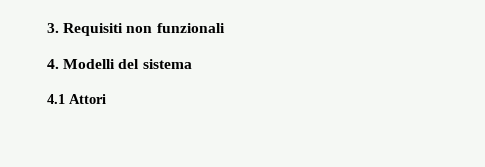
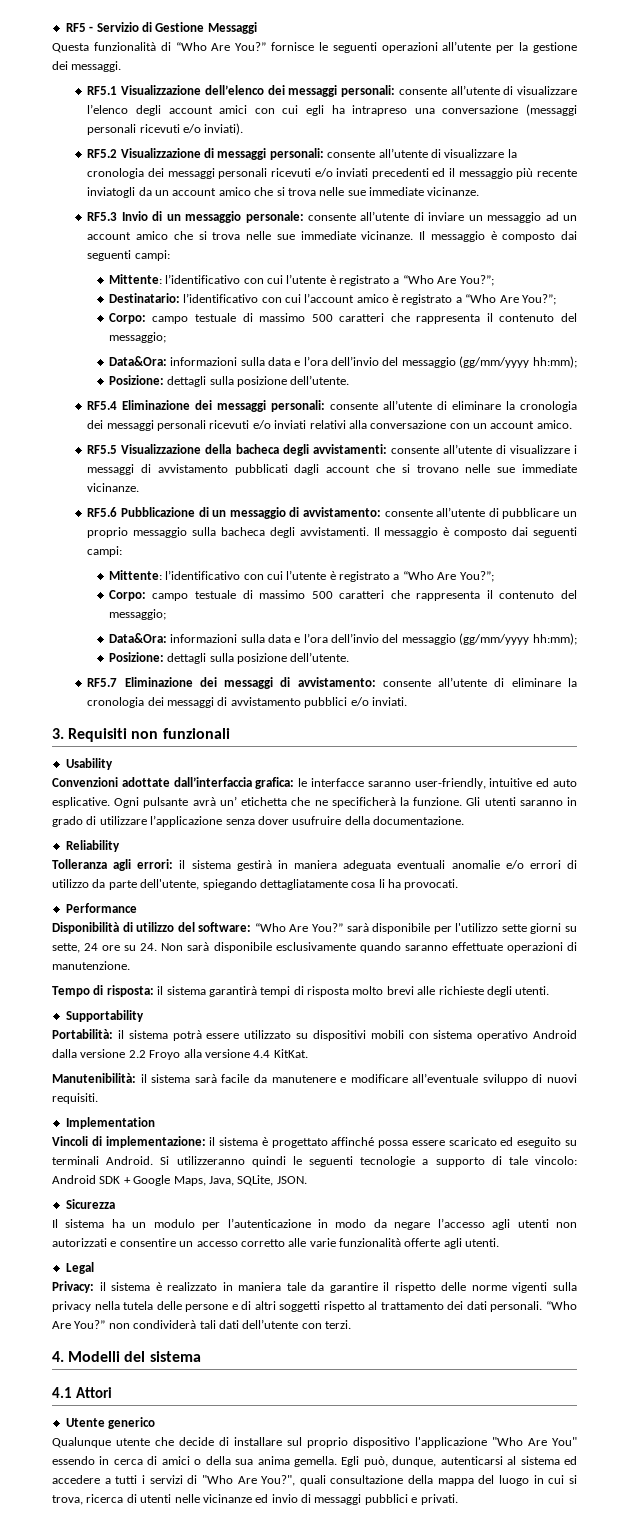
+ RF5 - Servizio di Gestione Messaggi
+ Questa funzionalità di “Who Are You?” fornisce le seguenti operazioni all’utente per la gestione dei messaggi.
+ RF5.1 Visualizzazione dell’elenco dei messaggi personali: consente all’utente di visualizzare l’elenco degli account amici con cui egli ha intrapreso una conversazione (messaggi personali ricevuti e/o inviati).
+ RF5.2 Visualizzazione di messaggi personali: consente all’utente di visualizzare la cronologia dei messaggi personali ricevuti e/o inviati precedenti ed il messaggio più recente inviatogli da un account amico che si trova nelle sue immediate vicinanze.
+ RF5.3 Invio di un messaggio personale: consente all’utente di inviare un messaggio ad un account amico che si trova nelle sue immediate vicinanze. Il messaggio è composto dai seguenti campi:
+ Mittente: l’identificativo con cui l’utente è registrato a “Who Are You?”;
+ Destinatario: l’identificativo con cui l’account amico è registrato a “Who Are You?”;
+ Corpo: campo testuale di massimo 500 caratteri che rappresenta il contenuto del messaggio;
+ Data&Ora: informazioni sulla data e l’ora dell’invio del messaggio (gg/mm/yyyy hh:mm);
+ Posizione: dettagli sulla posizione dell’utente.
+ RF5.4 Eliminazione dei messaggi personali: consente all’utente di eliminare la cronologia dei messaggi personali ricevuti e/o inviati relativi alla conversazione con un account amico.
+ RF5.5 Visualizzazione della bacheca degli avvistamenti: consente all’utente di visualizzare i messaggi di avvistamento pubblicati dagli account che si trovano nelle sue immediate vicinanze.
+ RF5.6 Pubblicazione di un messaggio di avvistamento: consente all’utente di pubblicare un proprio messaggio sulla bacheca degli avvistamenti. Il messaggio è composto dai seguenti campi:
+ Mittente: l’identificativo con cui l’utente è registrato a “Who Are You?”;
+ Corpo: campo testuale di massimo 500 caratteri che rappresenta il contenuto del messaggio;
+ Data&Ora: informazioni sulla data e l’ora dell’invio del messaggio (gg/mm/yyyy hh:mm);
+ Posizione: dettagli sulla posizione dell’utente.
+ RF5.7 Eliminazione dei messaggi di avvistamento: consente all’utente di eliminare la cronologia dei messaggi di avvistamento pubblici e/o inviati.
  3. Requisiti non funzionali
+ Usability
+ Convenzioni adottate dall’interfaccia grafica: le interfacce saranno user-friendly, intuitive ed auto esplicative. Ogni pulsante avrà un’ etichetta che ne specificherà la funzione. Gli utenti saranno in grado di utilizzare l’applicazione senza dover usufruire della documentazione.
+ Reliability
+ Tolleranza agli errori: il sistema gestirà in maniera adeguata eventuali anomalie e/o errori di utilizzo da parte dell'utente, spiegando dettagliatamente cosa li ha provocati.
+ Performance
+ Disponibilità di utilizzo del software: “Who Are You?” sarà disponibile per l'utilizzo sette giorni su sette, 24 ore su 24. Non sarà disponibile esclusivamente quando saranno effettuate operazioni di manutenzione.
+ Tempo di risposta: il sistema garantirà tempi di risposta molto brevi alle richieste degli utenti.
+ Supportability
+ Portabilità: il sistema potrà essere utilizzato su dispositivi mobili con sistema operativo Android dalla versione 2.2 Froyo alla versione 4.4 KitKat.
+ Manutenibilità: il sistema sarà facile da manutenere e modificare all’eventuale sviluppo di nuovi requisiti.
+ Implementation
+ Vincoli di implementazione: il sistema è progettato affinché possa essere scaricato ed eseguito su terminali Android. Si utilizzeranno quindi le seguenti tecnologie a supporto di tale vincolo: Android SDK + Google Maps, Java, SQLite, JSON.
+ Sicurezza
+ Il sistema ha un modulo per l’autenticazione in modo da negare l’accesso agli utenti non autorizzati e consentire un accesso corretto alle varie funzionalità offerte agli utenti.
+ Legal
+ Privacy: il sistema è realizzato in maniera tale da garantire il rispetto delle norme vigenti sulla privacy nella tutela delle persone e di altri soggetti rispetto al trattamento dei dati personali. “Who Are You?” non condividerà tali dati dell’utente con terzi.
+ Utente generico
+ Qualunque utente che decide di installare sul proprio dispositivo l'applicazione "Who Are You" essendo in cerca di amici o della sua anima gemella. Egli può, dunque, autenticarsi al sistema ed accedere a tutti i servizi di "Who Are You?", quali consultazione della mappa del luogo in cui si trova, ricerca di utenti nelle vicinanze ed invio di messaggi pubblici e privati.

